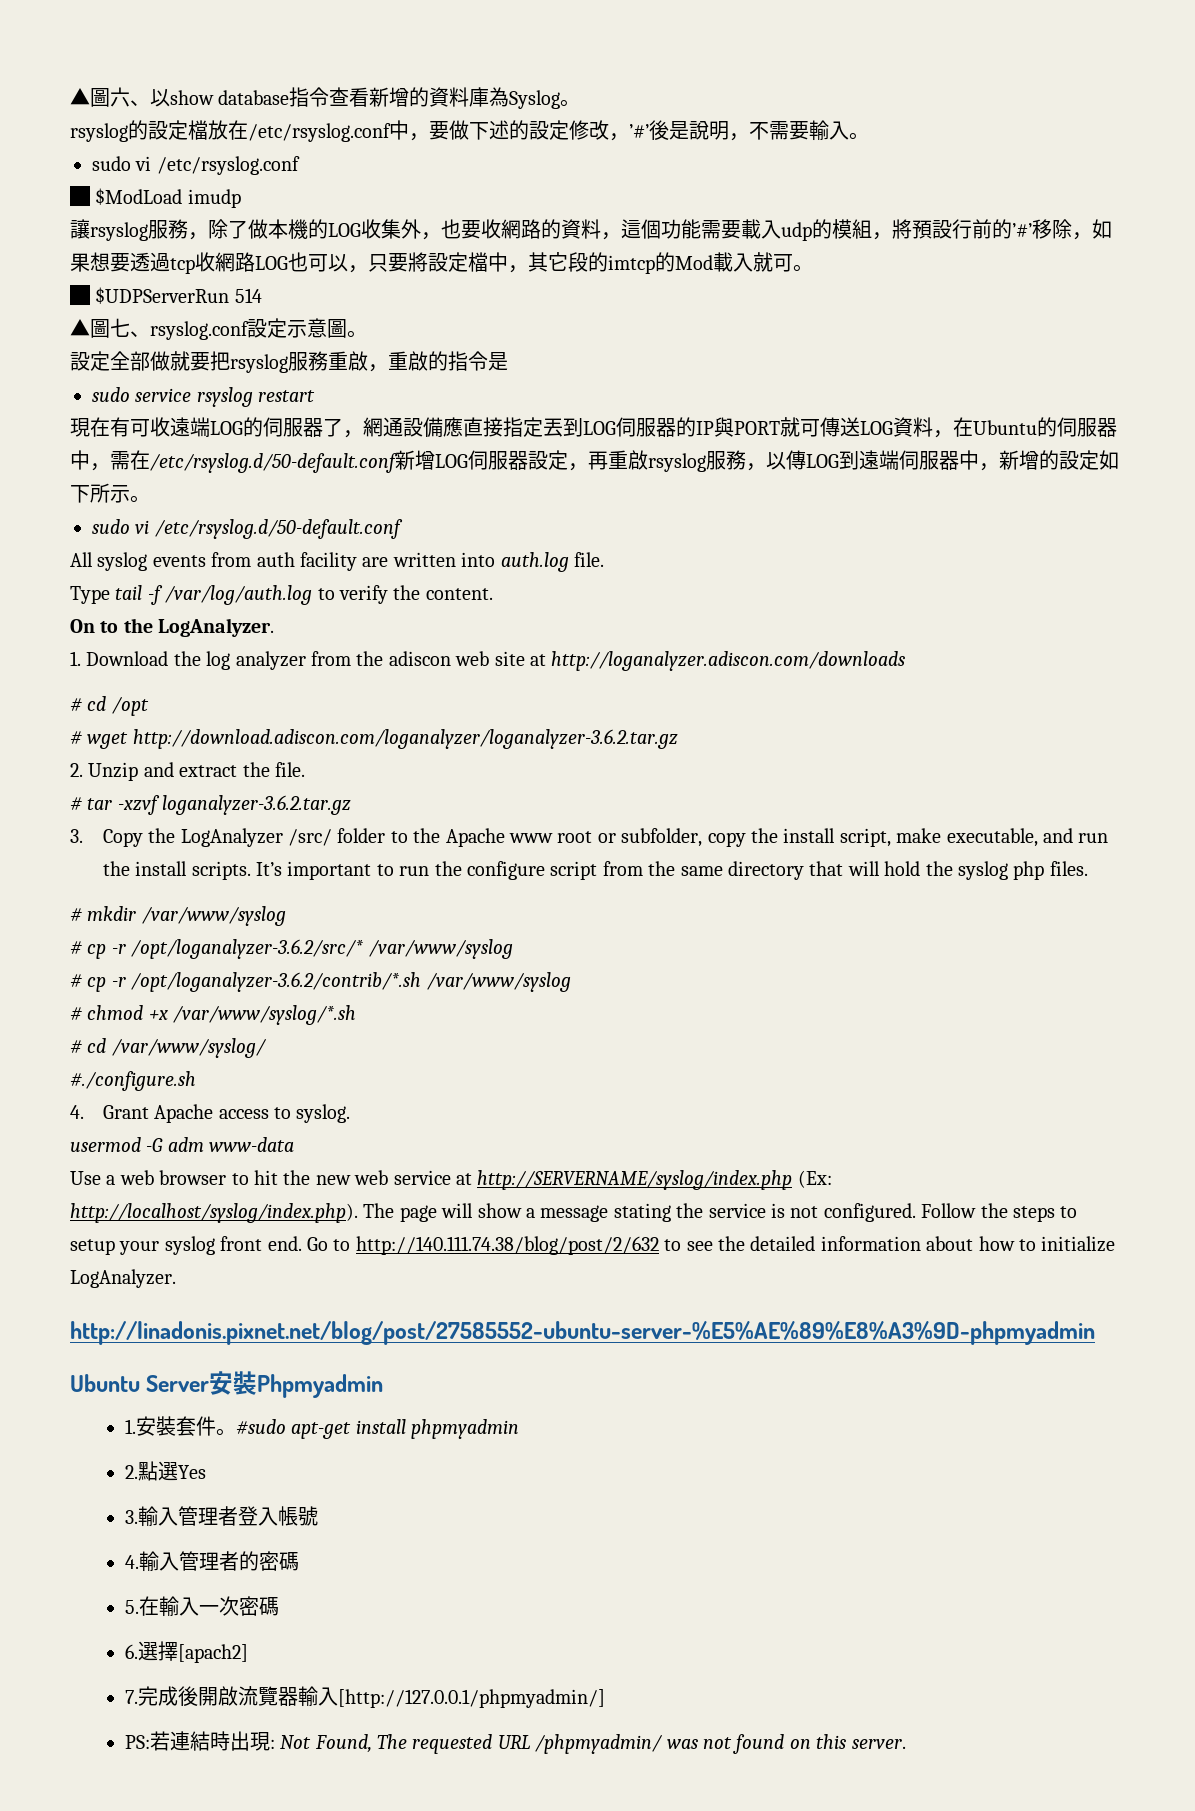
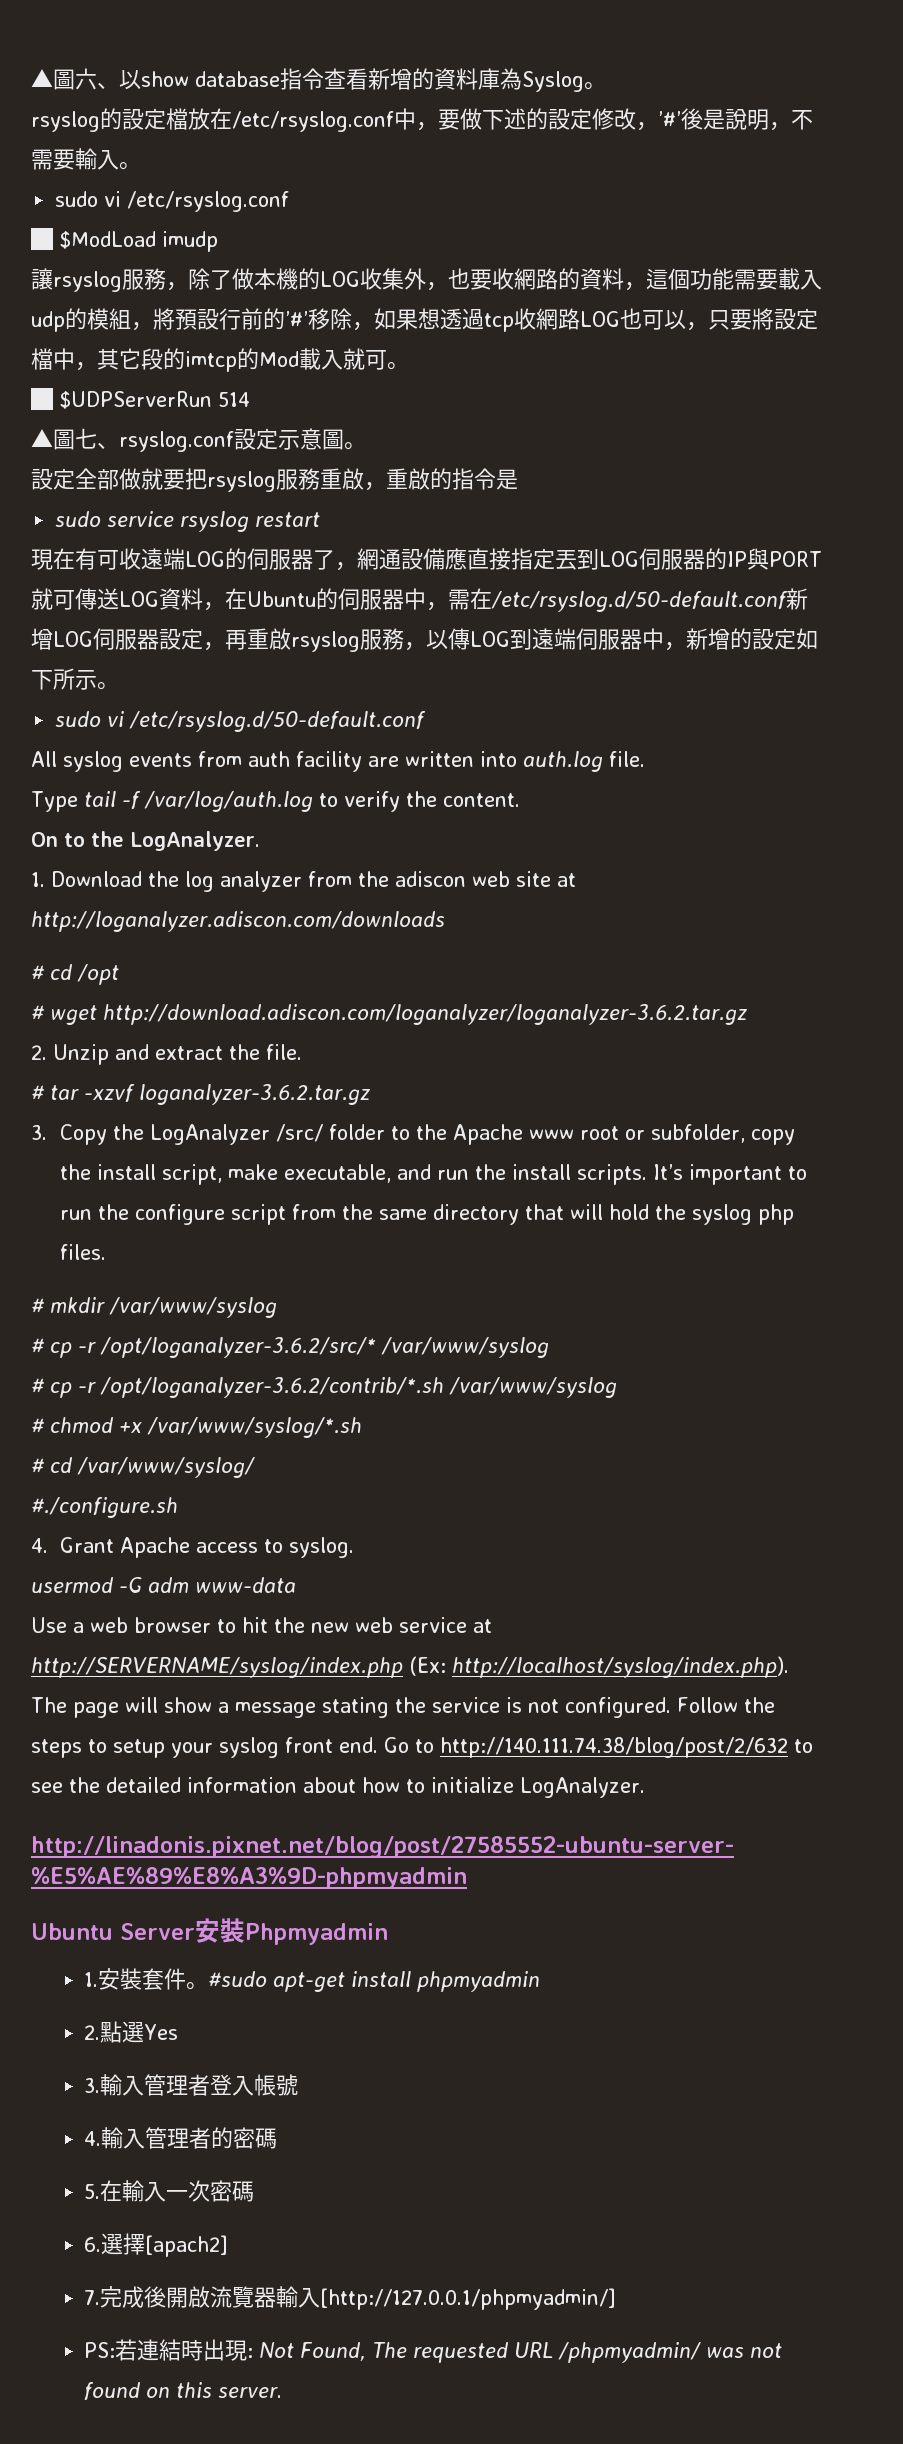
- 讓rsyslog服務，除了做本機的LOG收集外，也要收網路的資料，這個功能需要載入udp的模組，將預設行前的’#’移除，如果想要透過tcp收網路LOG也可以，只要將設定檔中，其它段的imtcp的Mod載入就可。
+ 讓rsyslog服務，除了做本機的LOG收集外，也要收網路的資料，這個功能需要載入udp的模組，將預設行前的’#’移除，如果想透過tcp收網路LOG也可以，只要將設定檔中，其它段的imtcp的Mod載入就可。

